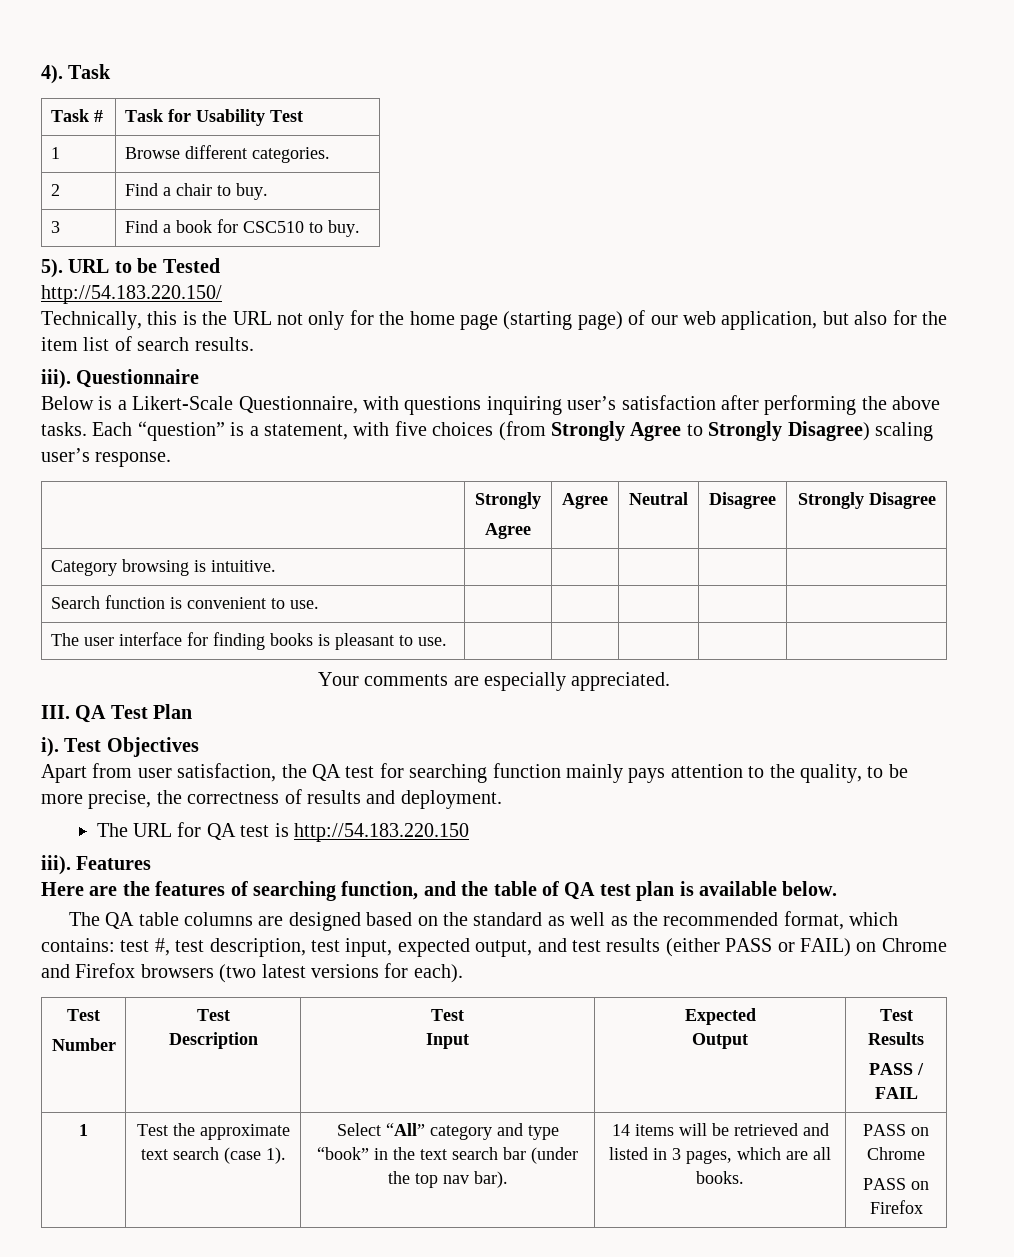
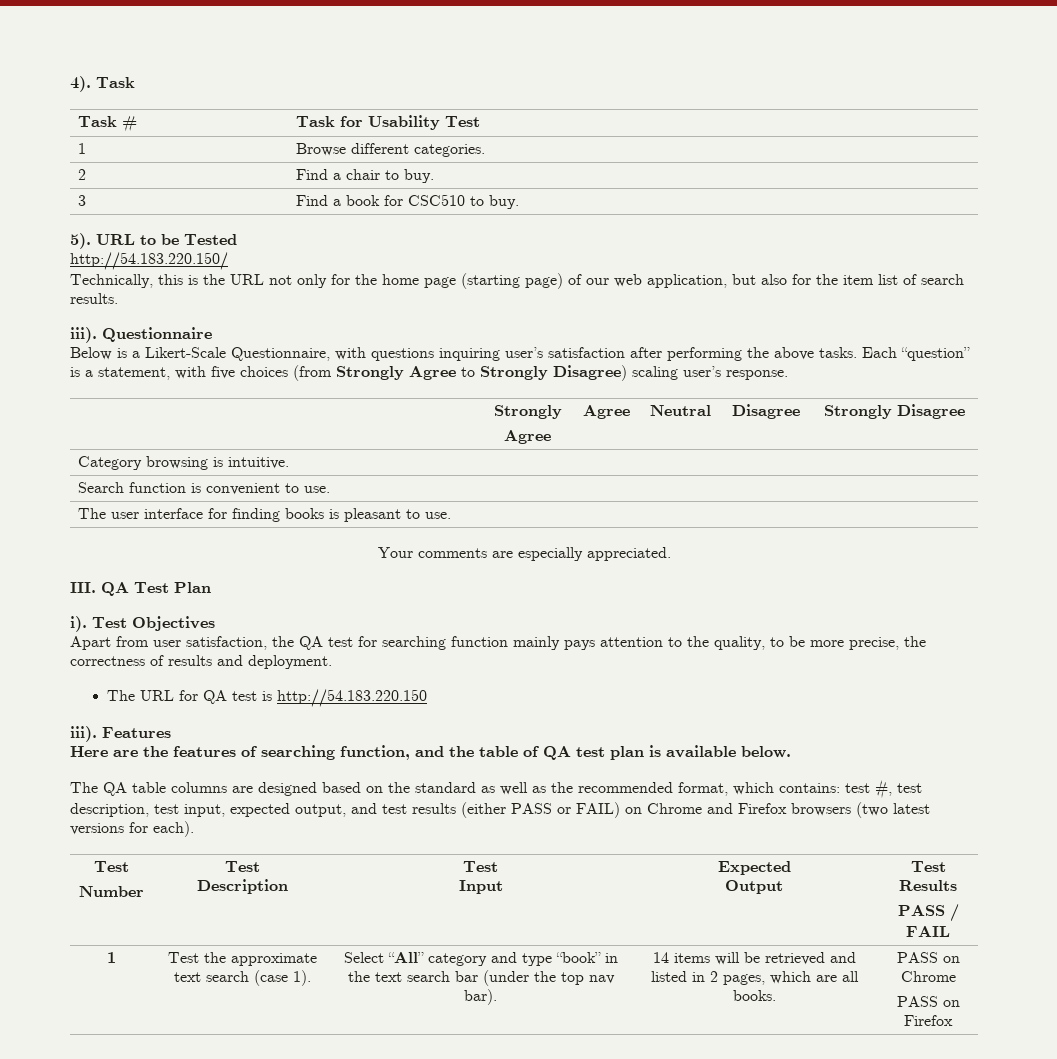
- 14 items will be retrieved and listed in 3 pages, which are all books.
+ 14 items will be retrieved and listed in 2 pages, which are all books.

